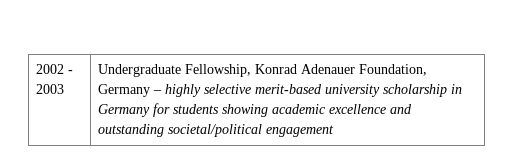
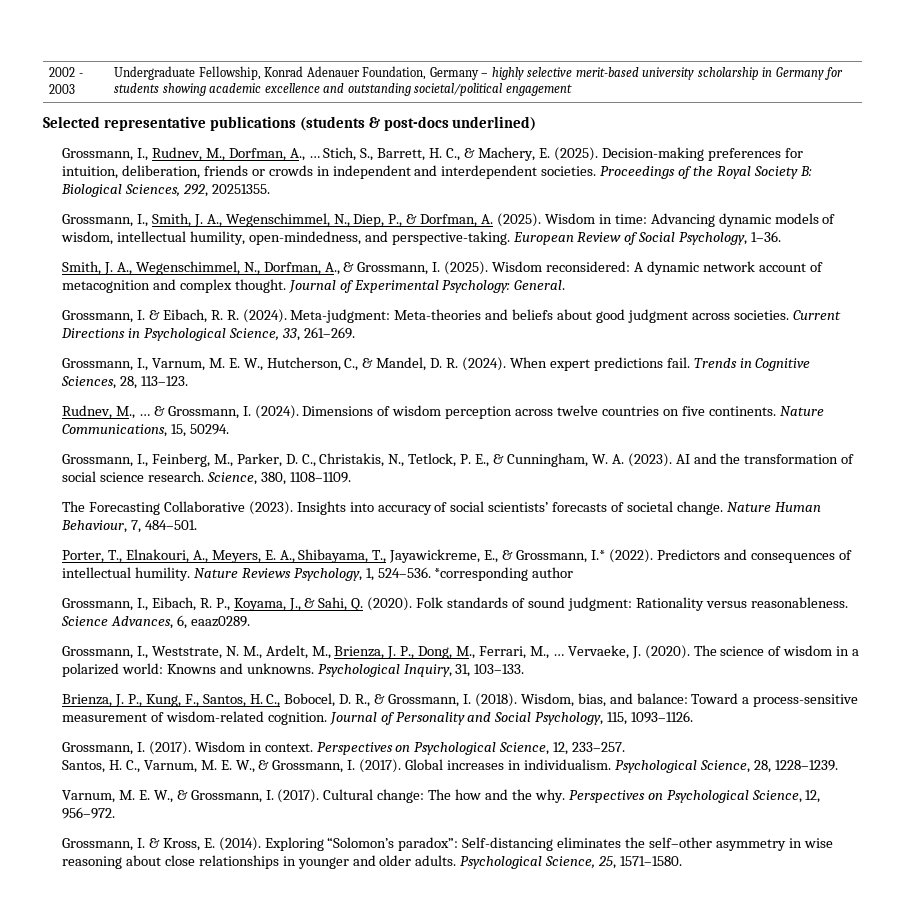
+ Selected representative publications (students & post-docs underlined)
+ Grossmann, I., Rudnev, M., Dorfman, A., … Stich, S., Barrett, H. C., & Machery, E. (2025). Decision-making preferences for intuition, deliberation, friends or crowds in independent and interdependent societies. Proceedings of the Royal Society B: Biological Sciences, 292, 20251355.
+ Grossmann, I., Smith, J. A., Wegenschimmel, N., Diep, P., & Dorfman, A. (2025). Wisdom in time: Advancing dynamic models of wisdom, intellectual humility, open-mindedness, and perspective-taking. European Review of Social Psychology, 1–36.
+ Smith, J. A., Wegenschimmel, N., Dorfman, A., & Grossmann, I. (2025). Wisdom reconsidered: A dynamic network account of metacognition and complex thought. Journal of Experimental Psychology: General.
+ Grossmann, I. & Eibach, R. R. (2024). Meta-judgment: Meta-theories and beliefs about good judgment across societies. Current Directions in Psychological Science, 33, 261–269.
+ Grossmann, I., Varnum, M. E. W., Hutcherson, C., & Mandel, D. R. (2024). When expert predictions fail. Trends in Cognitive Sciences, 28, 113–123.
+ Rudnev, M., … & Grossmann, I. (2024). Dimensions of wisdom perception across twelve countries on five continents. Nature Communications, 15, 50294.
+ Grossmann, I., Feinberg, M., Parker, D. C., Christakis, N., Tetlock, P. E., & Cunningham, W. A. (2023). AI and the transformation of social science research. Science, 380, 1108–1109.
+ The Forecasting Collaborative (2023). Insights into accuracy of social scientists’ forecasts of societal change. Nature Human Behaviour, 7, 484–501.
+ Porter, T., Elnakouri, A., Meyers, E. A., Shibayama, T., Jayawickreme, E., & Grossmann, I.* (2022). Predictors and consequences of intellectual humility. Nature Reviews Psychology, 1, 524–536. *corresponding author
+ Grossmann, I., Eibach, R. P., Koyama, J., & Sahi, Q. (2020). Folk standards of sound judgment: Rationality versus reasonableness. Science Advances, 6, eaaz0289.
+ Grossmann, I., Weststrate, N. M., Ardelt, M., Brienza, J. P., Dong, M., Ferrari, M., … Vervaeke, J. (2020). The science of wisdom in a polarized world: Knowns and unknowns. Psychological Inquiry, 31, 103–133.
+ Brienza, J. P., Kung, F., Santos, H. C., Bobocel, D. R., & Grossmann, I. (2018). Wisdom, bias, and balance: Toward a process-sensitive measurement of wisdom-related cognition. Journal of Personality and Social Psychology, 115, 1093–1126.
+ Grossmann, I. (2017). Wisdom in context. Perspectives on Psychological Science, 12, 233–257.
+ Santos, H. C., Varnum, M. E. W., & Grossmann, I. (2017). Global increases in individualism. Psychological Science, 28, 1228–1239.
+ Varnum, M. E. W., & Grossmann, I. (2017). Cultural change: The how and the why. Perspectives on Psychological Science, 12, 956–972.
+ Grossmann, I. & Kross, E. (2014). Exploring “Solomon’s paradox”: Self-distancing eliminates the self–other asymmetry in wise reasoning about close relationships in younger and older adults. Psychological Science, 25, 1571–1580.

